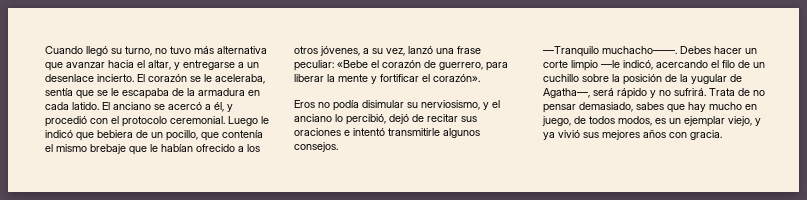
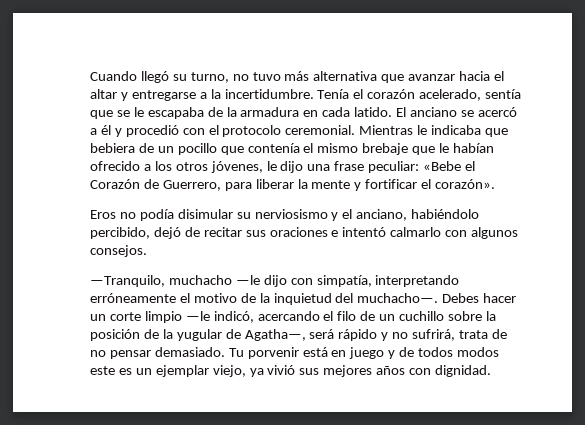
- Cuando llegó su turno, no tuvo más alternativa que avanzar hacia el altar, y entregarse a un desenlace incierto. El corazón se le aceleraba, sentía que se le escapaba de la armadura en cada latido.
+ Cuando llegó su turno, no tuvo más alternativa que avanzar hacia el altar y entregarse a la incertidumbre. Tenía el corazón acelerado, sentía que se le escapaba de la armadura en cada latido.
- El anciano se acercó a él, y procedió con el protocolo ceremonial.
+ El anciano se acercó a él y procedió con el protocolo ceremonial.
- Luego le indicó que bebiera de un pocillo, que contenía el mismo brebaje que le habían ofrecido a los otros jóvenes, a su vez, lanzó una frase peculiar: «Bebe el corazón de guerrero, para liberar la mente y fortificar el corazón».
+ Mientras le indicaba que bebiera de un pocillo que contenía el mismo brebaje que le habían ofrecido a los otros jóvenes, le dijo una frase peculiar: «Bebe el Corazón de Guerrero, para liberar la mente y fortificar el corazón».
- Eros no podía disimular su nerviosismo, y el anciano lo percibió, dejó de recitar sus oraciones e intentó transmitirle algunos consejos.
+ Eros no podía disimular su nerviosismo y el anciano, habiéndolo percibido, dejó de recitar sus oraciones e intentó calmarlo con algunos consejos.
- —Tranquilo muchacho——.
+ —Tranquilo, muchacho —le dijo con simpatía, interpretando erróneamente el motivo de la inquietud del muchacho—.
- Debes hacer un corte limpio —le indicó, acercando el filo de un cuchillo sobre la posición de la yugular de Agatha—, será rápido y no sufrirá. Trata de no pensar demasiado, sabes que hay mucho en juego, de todos modos, es un ejemplar viejo, y ya vivió sus mejores años con gracia.
+ Debes hacer un corte limpio —le indicó, acercando el filo de un cuchillo sobre la posición de la yugular de Agatha—, será rápido y no sufrirá, trata de no pensar demasiado. Tu porvenir está en juego y de todos modos este es un ejemplar viejo, ya vivió sus mejores años con dignidad.

